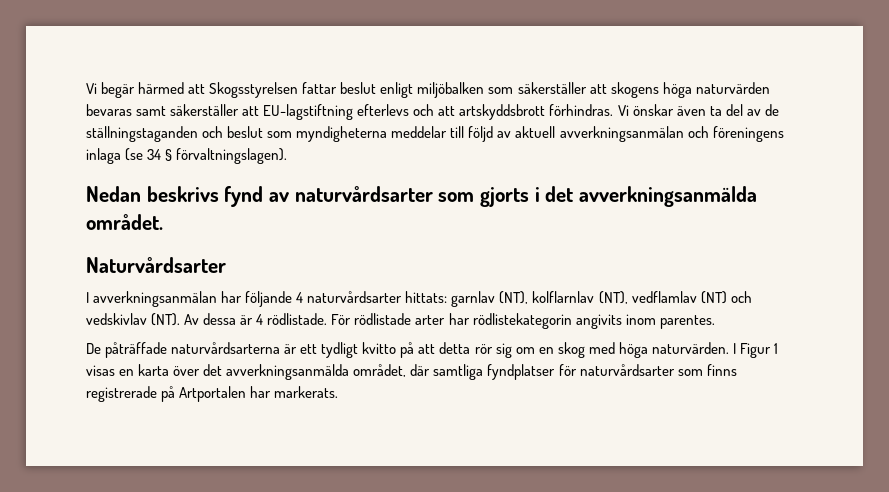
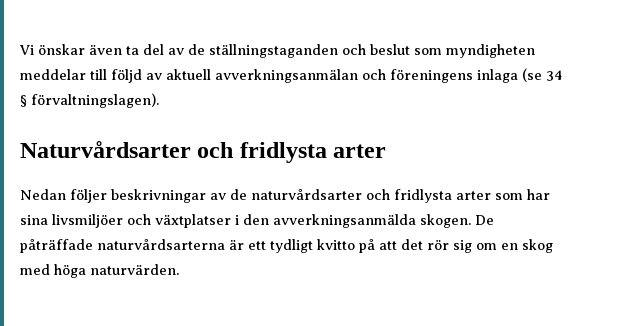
- Vi begär härmed att Skogsstyrelsen fattar beslut enligt miljöbalken som säkerställer att skogens höga naturvärden bevaras samt säkerställer att EU-lagstiftning efterlevs och att artskyddsbrott förhindras. Vi önskar även ta del av de ställningstaganden och beslut som myndigheterna meddelar till följd av aktuell avverkningsanmälan och föreningens inlaga (se 34 § förvaltningslagen).
+ Vi önskar även ta del av de ställningstaganden och beslut som myndigheten meddelar till följd av aktuell avverkningsanmälan och föreningens inlaga (se 34 § förvaltningslagen).
- Nedan beskrivs fynd av naturvårdsarter som gjorts i det avverkningsanmälda området.
- Naturvårdsarter
- I avverkningsanmälan har följande 4 naturvårdsarter hittats: garnlav (NT), kolflarnlav (NT), vedflamlav (NT) och vedskivlav (NT). Av dessa är 4 rödlistade. För rödlistade arter har rödlistekategorin angivits inom parentes.
- De påträffade naturvårdsarterna är ett tydligt kvitto på att detta rör sig om en skog med höga naturvärden. I Figur 1 visas en karta över det avverkningsanmälda området, där samtliga fyndplatser för naturvårdsarter som finns registrerade på Artportalen har markerats.
+ Naturvårdsarter och fridlysta arter
+ Nedan följer beskrivningar av de naturvårdsarter och fridlysta arter som har sina livsmiljöer och växtplatser i den avverkningsanmälda skogen. De påträffade naturvårdsarterna är ett tydligt kvitto på att det rör sig om en skog med höga naturvärden.

